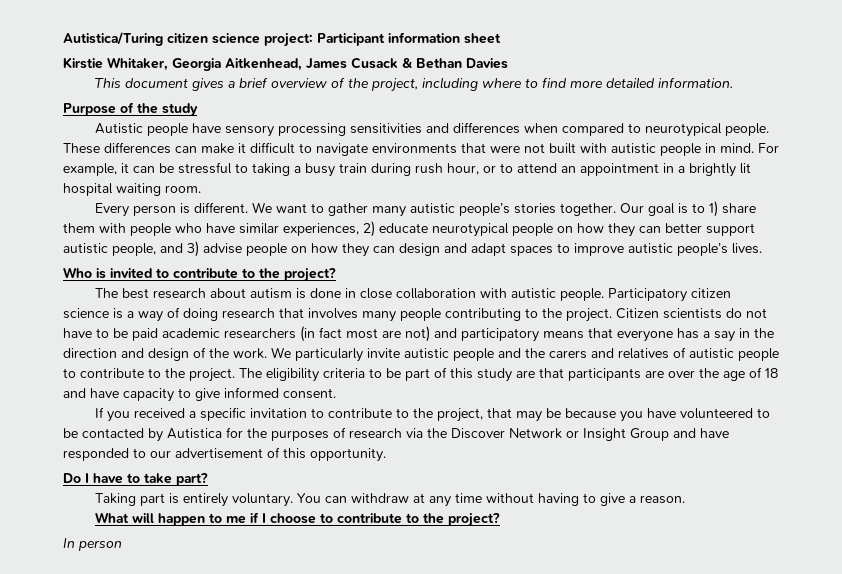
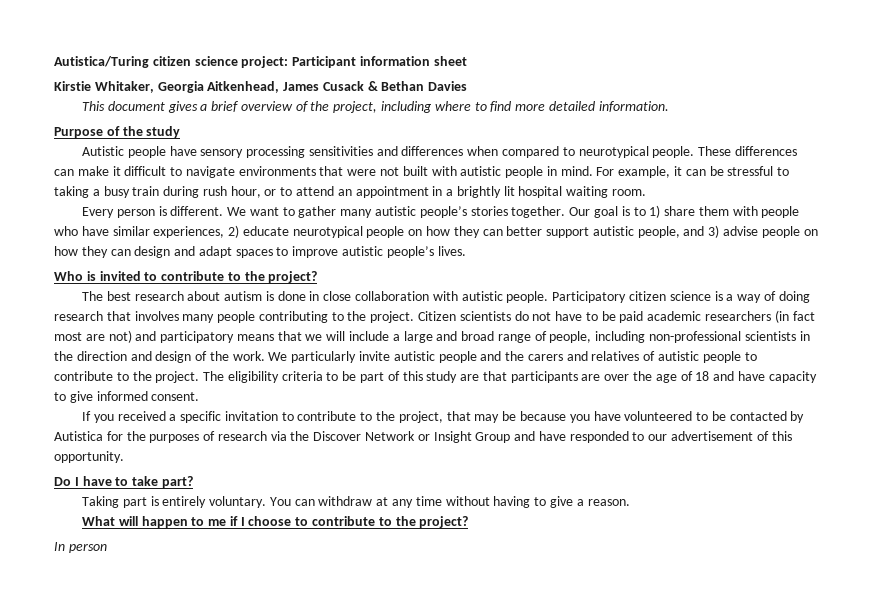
- Citizen scientists do not have to be paid academic researchers (in fact most are not) and participatory means that everyone has a say in the direction and design of the work.
+ Citizen scientists do not have to be paid academic researchers (in fact most are not) and participatory means that we will include a large and broad range of people, including non-professional scientists in the direction and design of the work.

